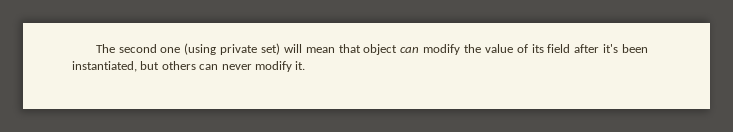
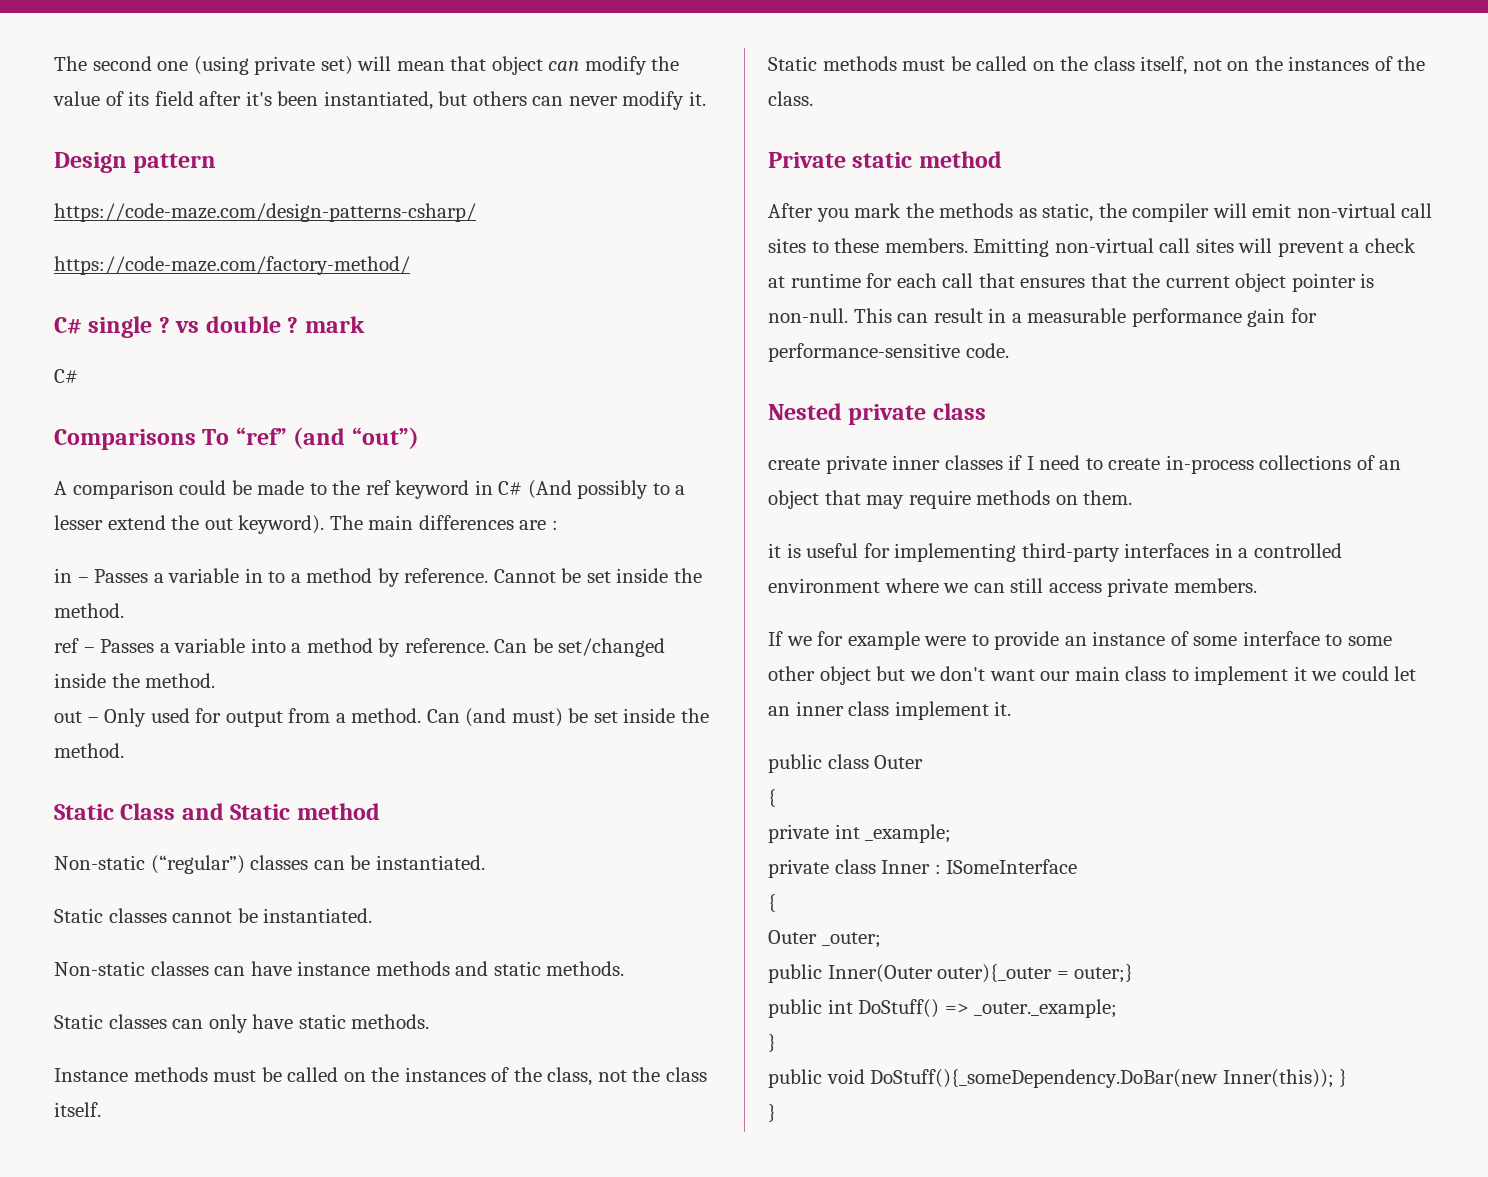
+ Design pattern
+ https://code-maze.com/design-patterns-csharp/
+ https://code-maze.com/factory-method/
+ C# single ? vs double ? mark
+ C#
+ Comparisons To “ref” (and “out”)
+ A comparison could be made to the ref keyword in C# (And possibly to a lesser extend the out keyword). The main differences are :
+ in – Passes a variable in to a method by reference. Cannot be set inside the method.
+ ref – Passes a variable into a method by reference. Can be set/changed inside the method.
+ out – Only used for output from a method. Can (and must) be set inside the method.
+ Static Class and Static method
+ Non-static (“regular”) classes can be instantiated.
+ Static classes cannot be instantiated.
+ Non-static classes can have instance methods and static methods.
+ Static classes can only have static methods.
+ Instance methods must be called on the instances of the class, not the class itself.
+ Static methods must be called on the class itself, not on the instances of the class.
+ Private static method
+ After you mark the methods as static, the compiler will emit non-virtual call sites to these members. Emitting non-virtual call sites will prevent a check at runtime for each call that ensures that the current object pointer is non-null. This can result in a measurable performance gain for performance-sensitive code.
+ Nested private class
+ create private inner classes if I need to create in-process collections of an object that may require methods on them.
+ it is useful for implementing third-party interfaces in a controlled environment where we can still access private members.
+ If we for example were to provide an instance of some interface to some other object but we don't want our main class to implement it we could let an inner class implement it.
+ public class Outer
+ {
+ private int _example;
+ private class Inner : ISomeInterface
+ {
+ Outer _outer;
+ public Inner(Outer outer){_outer = outer;}
+ public int DoStuff() => _outer._example;
+ }
+ public void DoStuff(){_someDependency.DoBar(new Inner(this)); }
+ }

